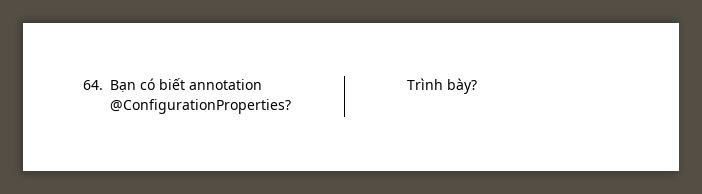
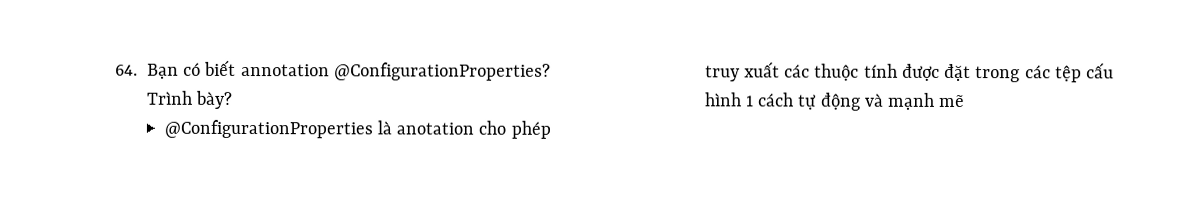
+ @ConfigurationProperties là anotation cho phép truy xuất các thuộc tính được đặt trong các tệp cấu hình 1 cách tự động và mạnh mẽ

